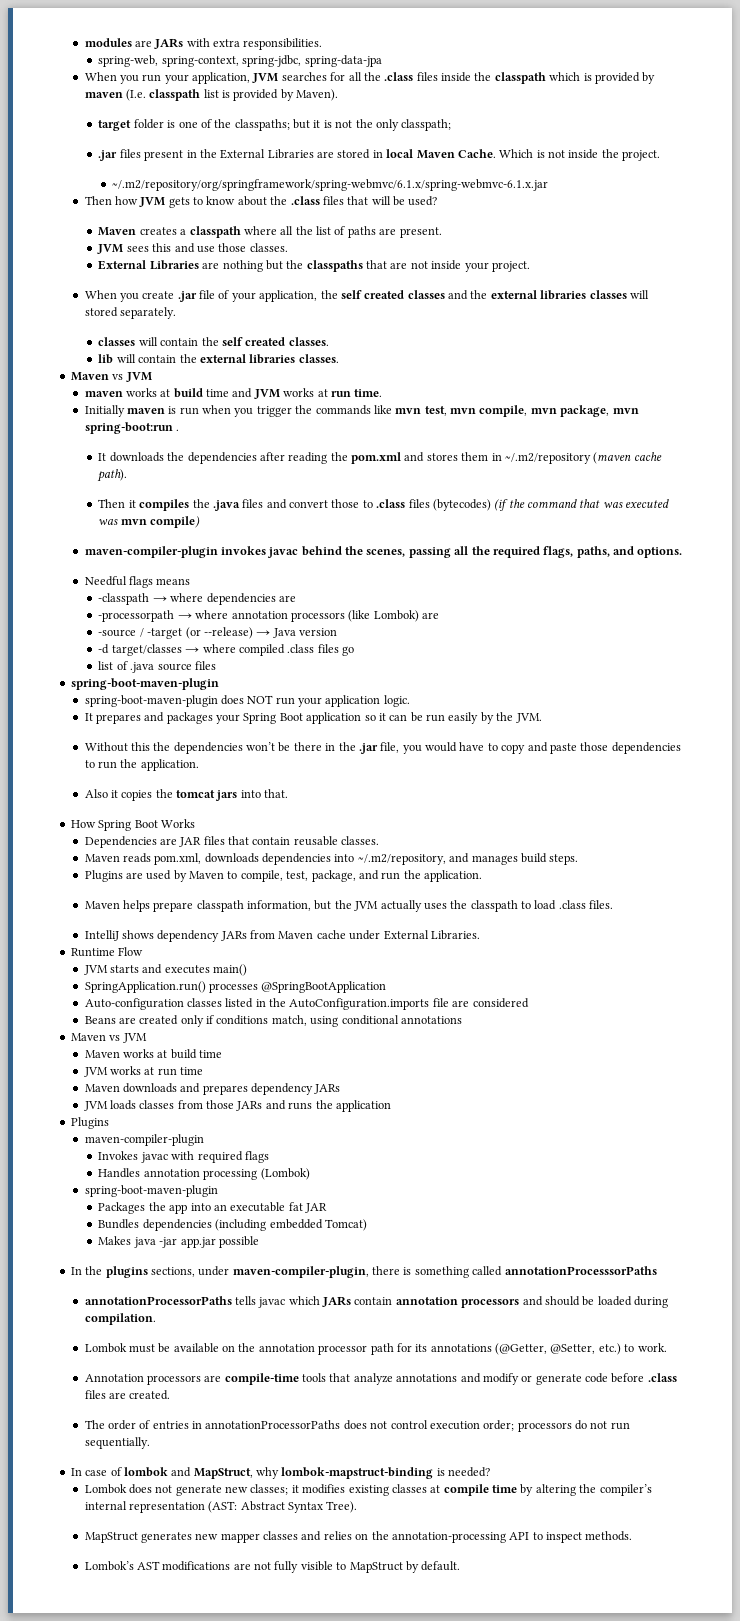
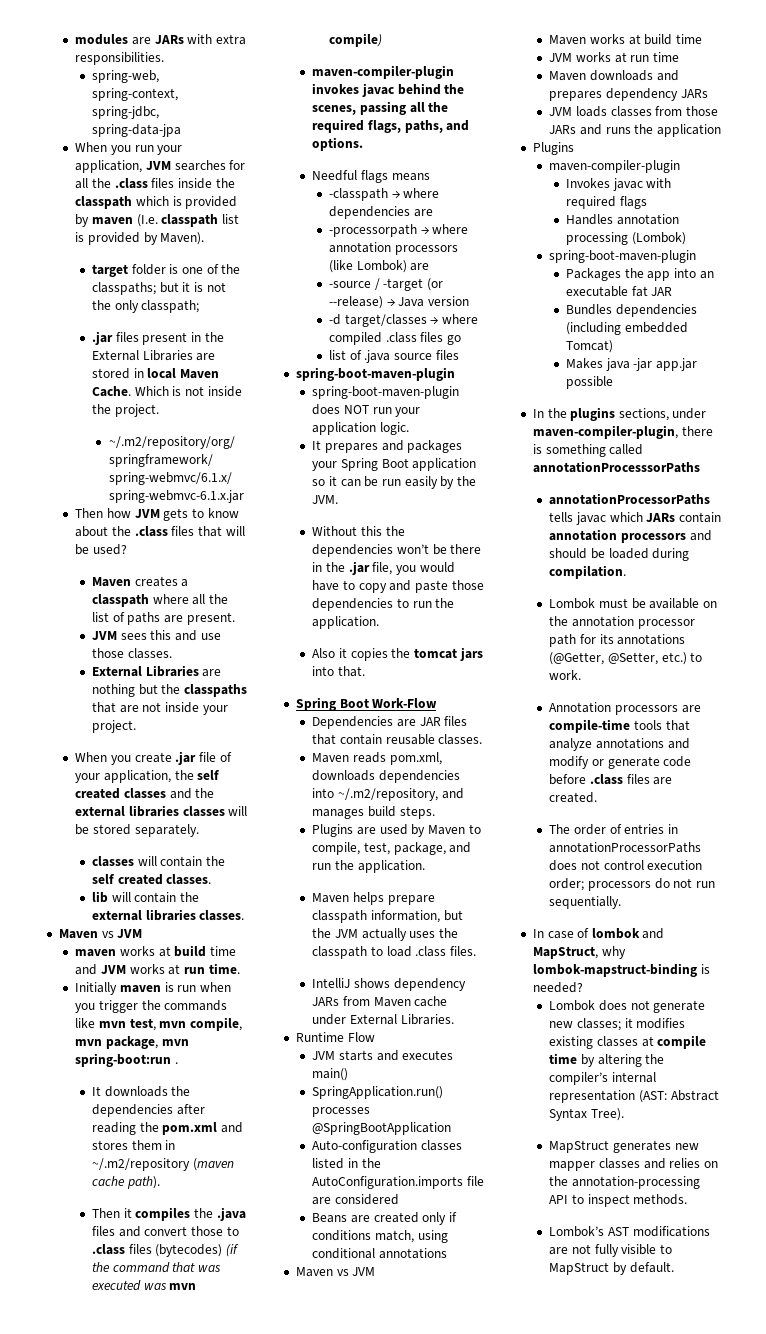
- When you create .jar file of your application, the self created classes and the external libraries classes will stored separately.
+ When you create .jar file of your application, the self created classes and the external libraries classes will be stored separately.
- How Spring Boot Works
+ Spring Boot Work-Flow

